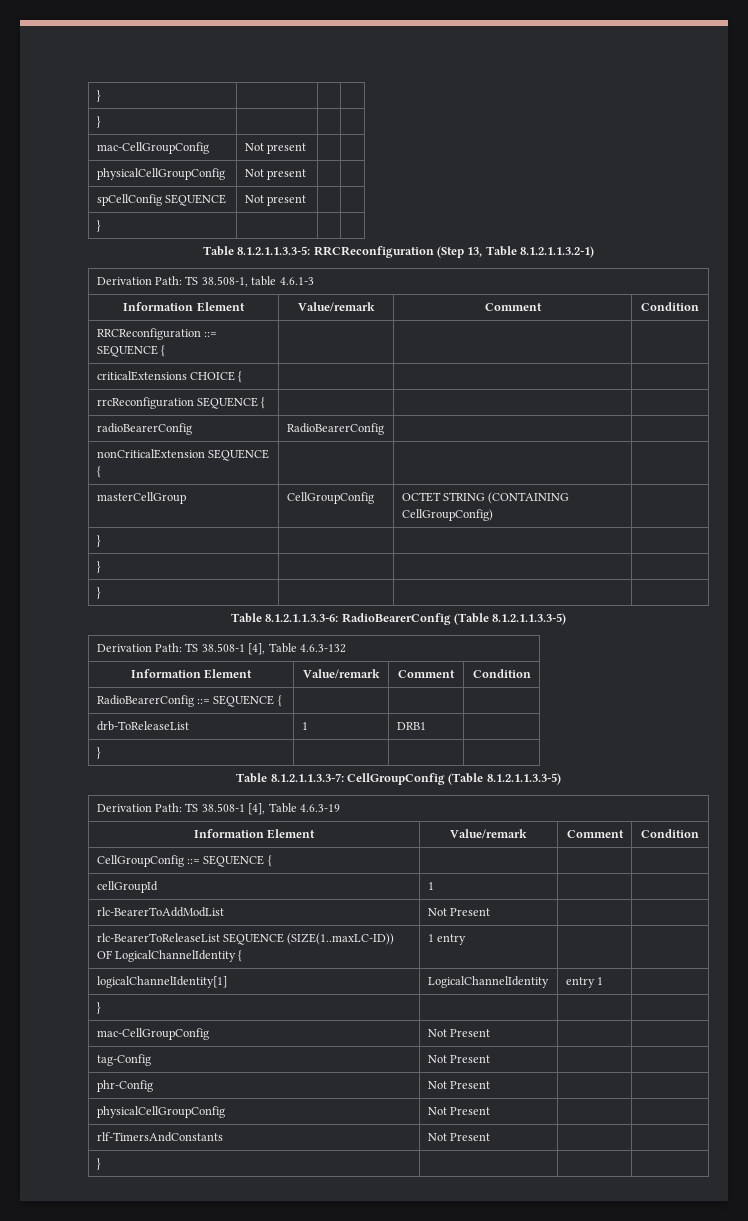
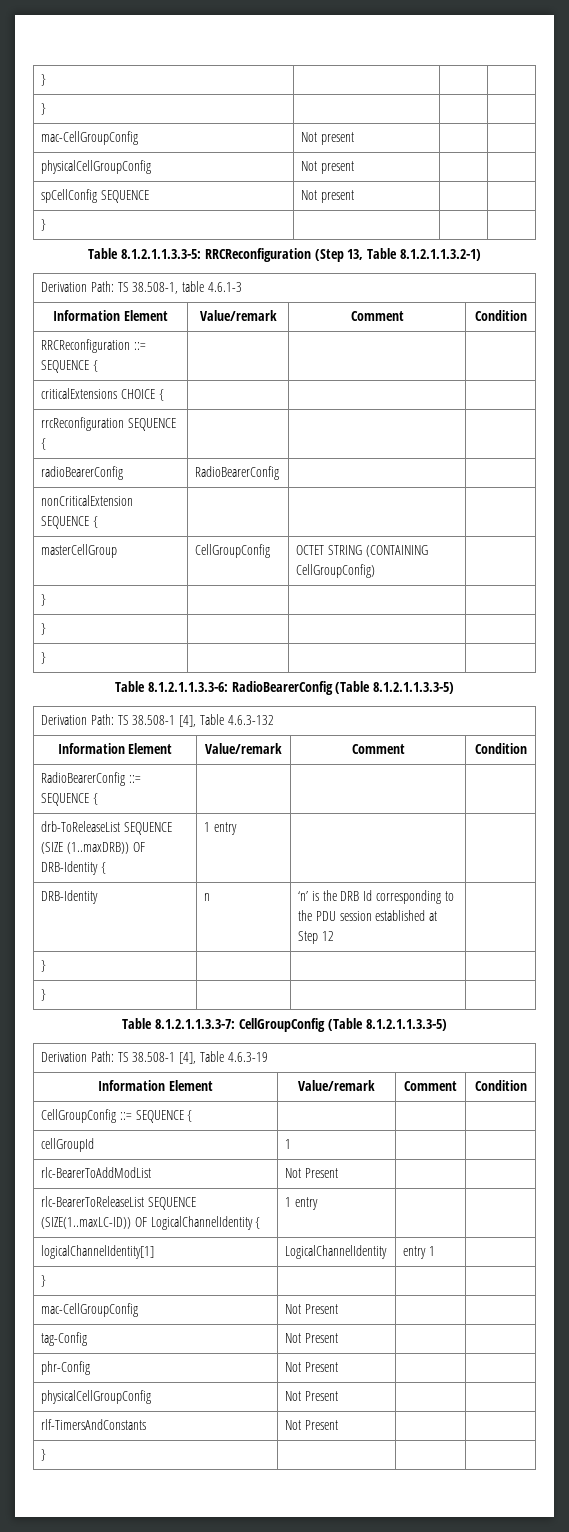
- drb-ToReleaseList | 1 | DRB1 |
+ drb-ToReleaseList SEQUENCE (SIZE (1..maxDRB)) OF DRB-Identity { | 1 entry | |
+ DRB-Identity | n | ‘n’ is the DRB Id corresponding to the PDU session established at Step 12 |
+ } | | |

